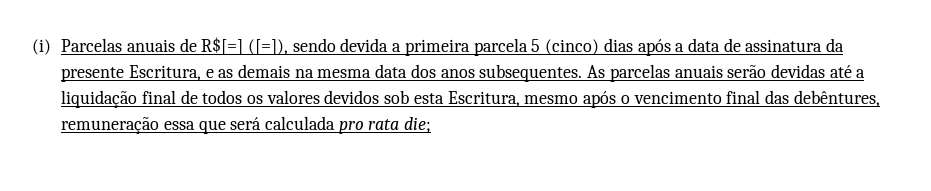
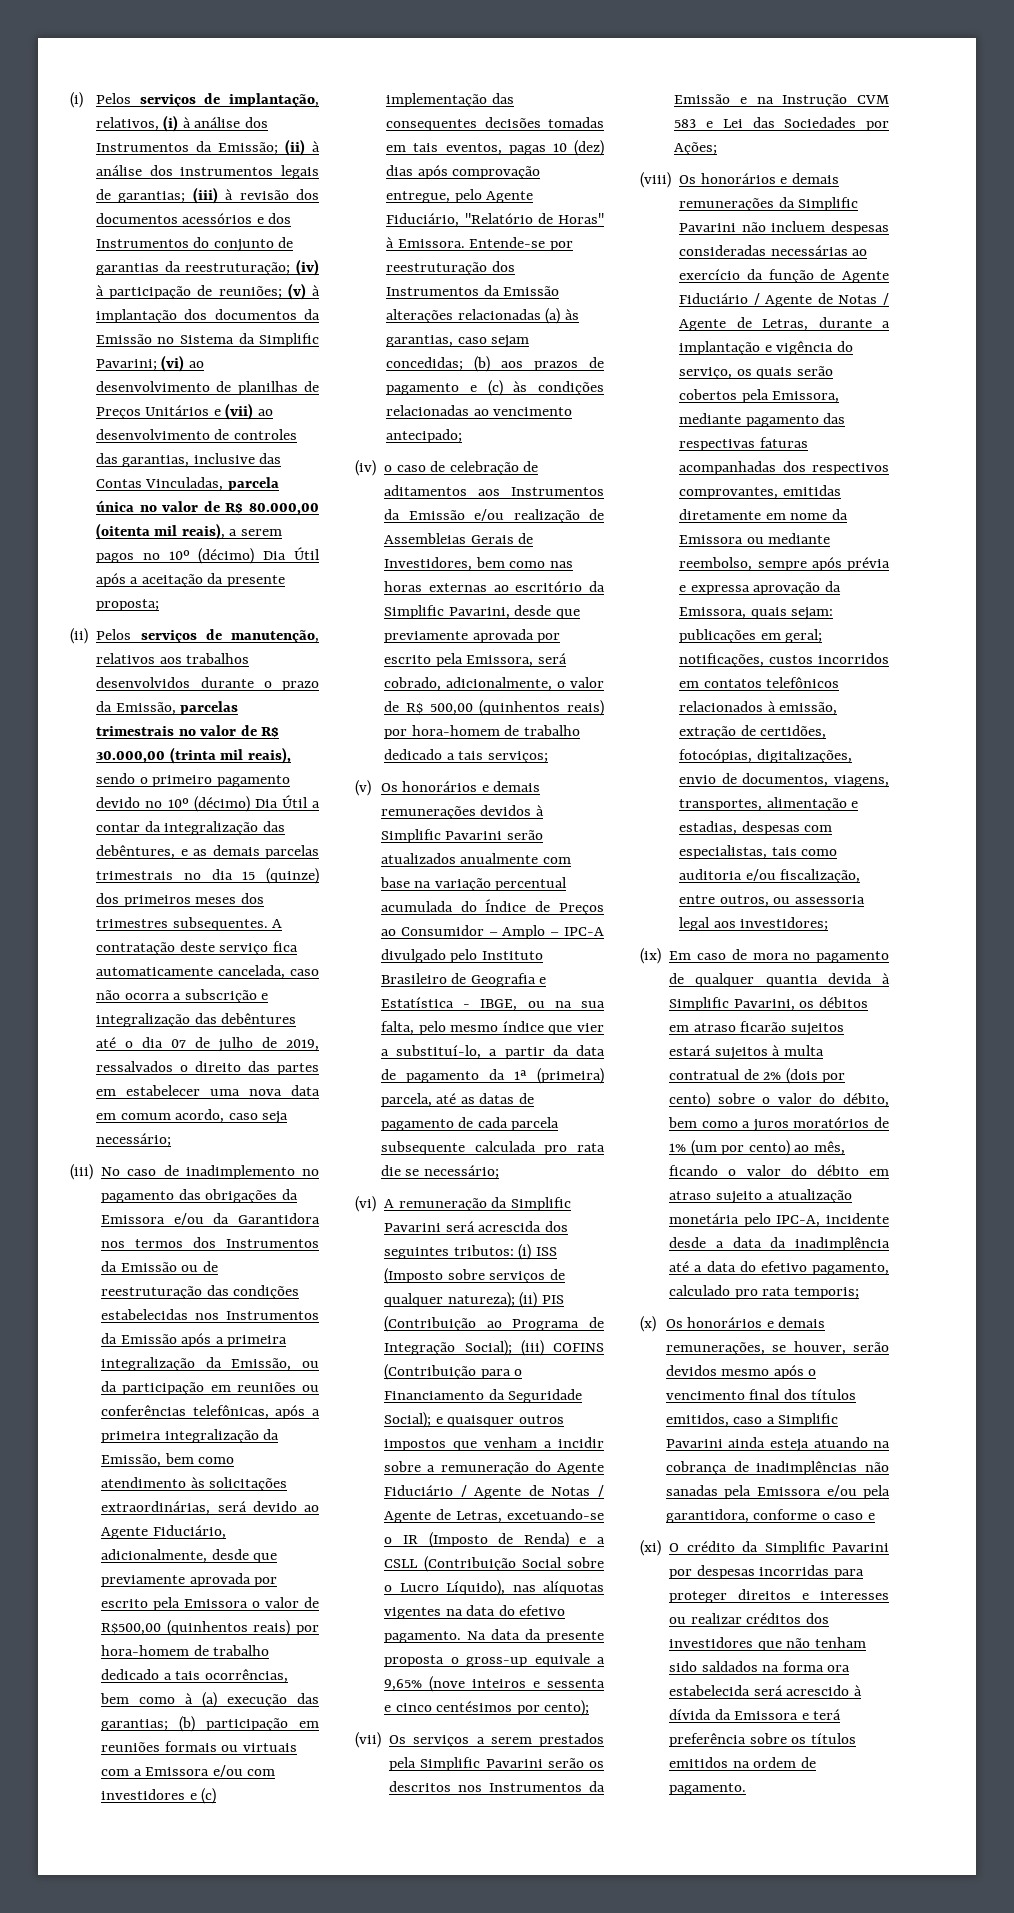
- (i) Parcelas anuais de R$[=] ([=]), sendo devida a primeira parcela 5 (cinco) dias após a data de assinatura da presente Escritura, e as demais na mesma data dos anos subsequentes. As parcelas anuais serão devidas até a liquidação final de todos os valores devidos sob esta Escritura, mesmo após o vencimento final das debêntures, remuneração essa que será calculada pro rata die;
+ (i) Pelos serviços de implantação, relativos, (i) à análise dos Instrumentos da Emissão; (ii) à análise dos instrumentos legais de garantias; (iii) à revisão dos documentos acessórios e dos Instrumentos do conjunto de garantias da reestruturação; (iv) à participação de reuniões; (v) à implantação dos documentos da Emissão no Sistema da Simplific Pavarini; (vi) ao desenvolvimento de planilhas de Preços Unitários e (vii) ao desenvolvimento de controles das garantias, inclusive das Contas Vinculadas, parcela única no valor de R$ 80.000,00 (oitenta mil reais), a serem pagos no 10º (décimo) Dia Útil após a aceitação da presente proposta;
+ (ii) Pelos serviços de manutenção, relativos aos trabalhos desenvolvidos durante o prazo da Emissão, parcelas trimestrais no valor de R$ 30.000,00 (trinta mil reais), sendo o primeiro pagamento devido no 10º (décimo) Dia Útil a contar da integralização das debêntures, e as demais parcelas trimestrais no dia 15 (quinze) dos primeiros meses dos trimestres subsequentes. A contratação deste serviço fica automaticamente cancelada, caso não ocorra a subscrição e integralização das debêntures até o dia 07 de julho de 2019, ressalvados o direito das partes em estabelecer uma nova data em comum acordo, caso seja necessário;
+ (iii) No caso de inadimplemento no pagamento das obrigações da Emissora e/ou da Garantidora nos termos dos Instrumentos da Emissão ou de reestruturação das condições estabelecidas nos Instrumentos da Emissão após a primeira integralização da Emissão, ou da participação em reuniões ou conferências telefônicas, após a primeira integralização da Emissão, bem como atendimento às solicitações extraordinárias, será devido ao Agente Fiduciário, adicionalmente, desde que previamente aprovada por escrito pela Emissora o valor de R$500,00 (quinhentos reais) por hora-homem de trabalho dedicado a tais ocorrências, bem como à (a) execução das garantias; (b) participação em reuniões formais ou virtuais com a Emissora e/ou com investidores e (c) implementação das consequentes decisões tomadas em tais eventos, pagas 10 (dez) dias após comprovação entregue, pelo Agente Fiduciário, "Relatório de Horas" à Emissora. Entende-se por reestruturação dos Instrumentos da Emissão alterações relacionadas (a) às garantias, caso sejam concedidas; (b) aos prazos de pagamento e (c) às condições relacionadas ao vencimento antecipado;
+ (iv) o caso de celebração de aditamentos aos Instrumentos da Emissão e/ou realização de Assembleias Gerais de Investidores, bem como nas horas externas ao escritório da Simplific Pavarini, desde que previamente aprovada por escrito pela Emissora, será cobrado, adicionalmente, o valor de R$ 500,00 (quinhentos reais) por hora-homem de trabalho dedicado a tais serviços;
+ (v) Os honorários e demais remunerações devidos à Simplific Pavarini serão atualizados anualmente com base na variação percentual acumulada do Índice de Preços ao Consumidor – Amplo – IPC-A divulgado pelo Instituto Brasileiro de Geografia e Estatística - IBGE, ou na sua falta, pelo mesmo índice que vier a substituí-lo, a partir da data de pagamento da 1ª (primeira) parcela, até as datas de pagamento de cada parcela subsequente calculada pro rata die se necessário;
+ (vi) A remuneração da Simplific Pavarini será acrescida dos seguintes tributos: (i) ISS (Imposto sobre serviços de qualquer natureza); (ii) PIS (Contribuição ao Programa de Integração Social); (iii) COFINS (Contribuição para o Financiamento da Seguridade Social); e quaisquer outros impostos que venham a incidir sobre a remuneração do Agente Fiduciário / Agente de Notas / Agente de Letras, excetuando-se o IR (Imposto de Renda) e a CSLL (Contribuição Social sobre o Lucro Líquido), nas alíquotas vigentes na data do efetivo pagamento. Na data da presente proposta o gross-up equivale a 9,65% (nove inteiros e sessenta e cinco centésimos por cento);
+ (vii) Os serviços a serem prestados pela Simplific Pavarini serão os descritos nos Instrumentos da Emissão e na Instrução CVM 583 e Lei das Sociedades por Ações;
+ (viii) Os honorários e demais remunerações da Simplific Pavarini não incluem despesas consideradas necessárias ao exercício da função de Agente Fiduciário / Agente de Notas / Agente de Letras, durante a implantação e vigência do serviço, os quais serão cobertos pela Emissora, mediante pagamento das respectivas faturas acompanhadas dos respectivos comprovantes, emitidas diretamente em nome da Emissora ou mediante reembolso, sempre após prévia e expressa aprovação da Emissora, quais sejam: publicações em geral; notificações, custos incorridos em contatos telefônicos relacionados à emissão, extração de certidões, fotocópias, digitalizações, envio de documentos, viagens, transportes, alimentação e estadias, despesas com especialistas, tais como auditoria e/ou fiscalização, entre outros, ou assessoria legal aos investidores;
+ (ix) Em caso de mora no pagamento de qualquer quantia devida à Simplific Pavarini, os débitos em atraso ficarão sujeitos estará sujeitos à multa contratual de 2% (dois por cento) sobre o valor do débito, bem como a juros moratórios de 1% (um por cento) ao mês, ficando o valor do débito em atraso sujeito a atualização monetária pelo IPC-A, incidente desde a data da inadimplência até a data do efetivo pagamento, calculado pro rata temporis;
+ (x) Os honorários e demais remunerações, se houver, serão devidos mesmo após o vencimento final dos títulos emitidos, caso a Simplific Pavarini ainda esteja atuando na cobrança de inadimplências não sanadas pela Emissora e/ou pela garantidora, conforme o caso e
+ (xi) O crédito da Simplific Pavarini por despesas incorridas para proteger direitos e interesses ou realizar créditos dos investidores que não tenham sido saldados na forma ora estabelecida será acrescido à dívida da Emissora e terá preferência sobre os títulos emitidos na ordem de pagamento.

